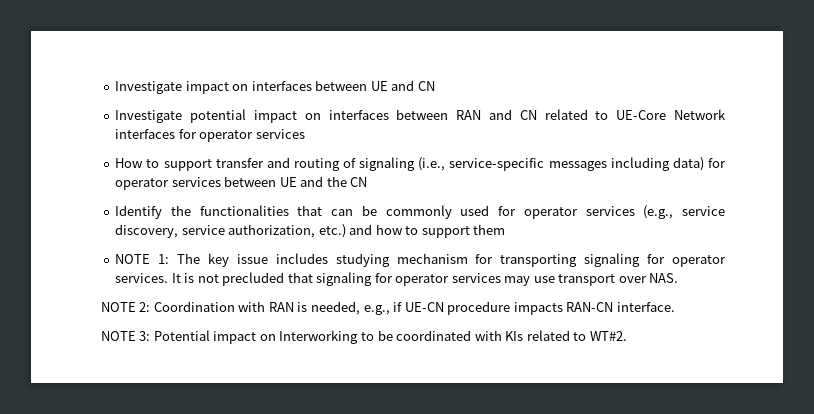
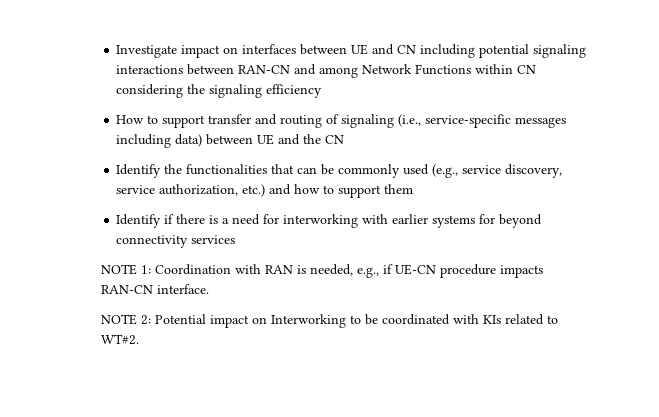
- Investigate impact on interfaces between UE and CN
- Investigate potential impact on interfaces between RAN and CN related to UE-Core Network interfaces for operator services
+ Investigate impact on interfaces between UE and CN including potential signaling interactions between RAN-CN and among Network Functions within CN considering the signaling efficiency
- How to support transfer and routing of signaling (i.e., service-specific messages including data) for operator services between UE and the CN
+ How to support transfer and routing of signaling (i.e., service-specific messages including data) between UE and the CN
- Identify the functionalities that can be commonly used for operator services (e.g., service discovery, service authorization, etc.) and how to support them
+ Identify the functionalities that can be commonly used (e.g., service discovery, service authorization, etc.) and how to support them
- NOTE 1: The key issue includes studying mechanism for transporting signaling for operator services. It is not precluded that signaling for operator services may use transport over NAS.
- NOTE 2: Coordination with RAN is needed, e.g., if UE-CN procedure impacts RAN-CN interface.
+ Identify if there is a need for interworking with earlier systems for beyond connectivity services
+ NOTE 1: Coordination with RAN is needed, e.g., if UE-CN procedure impacts RAN-CN interface.
- NOTE 3: Potential impact on Interworking to be coordinated with KIs related to WT#2.
+ NOTE 2: Potential impact on Interworking to be coordinated with KIs related to WT#2.

